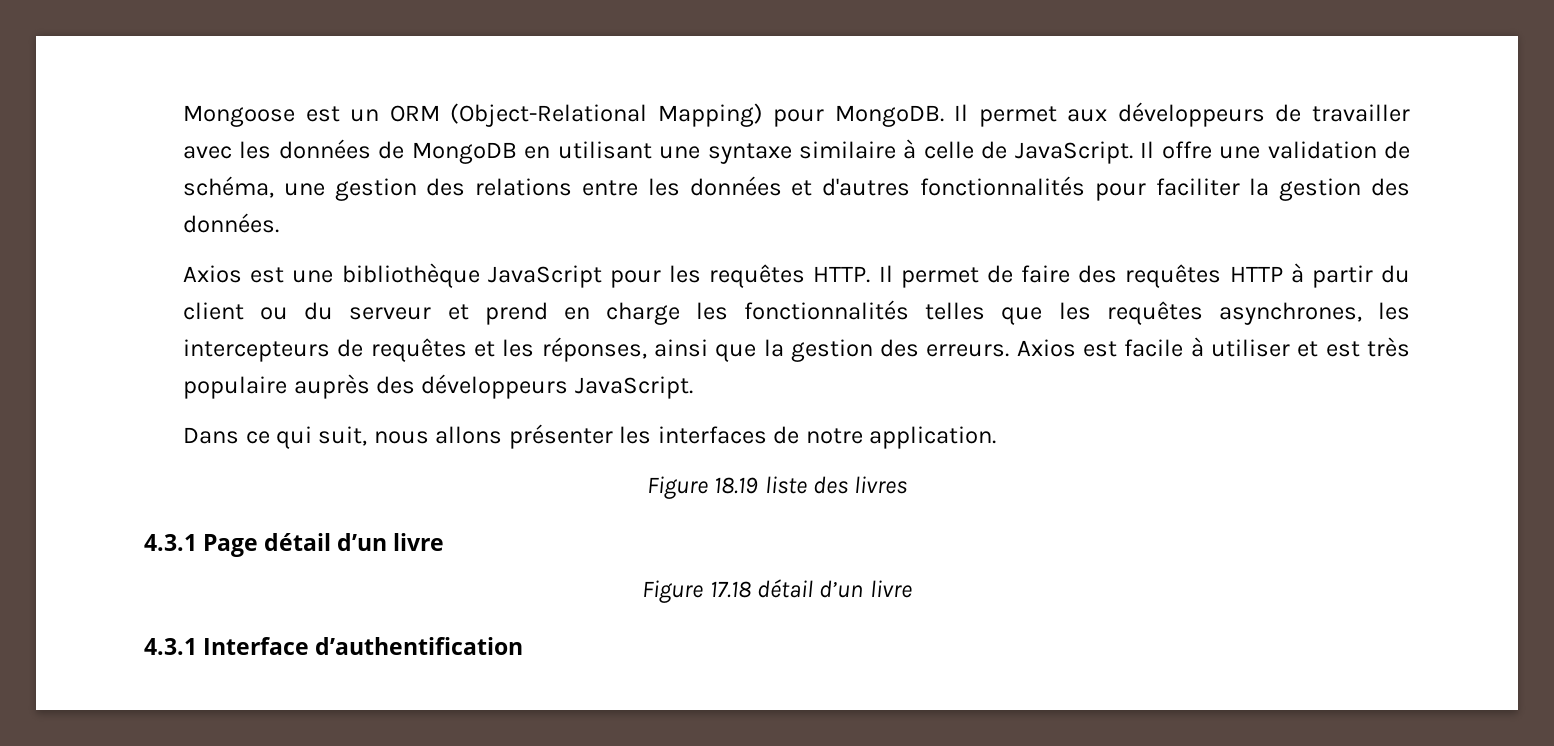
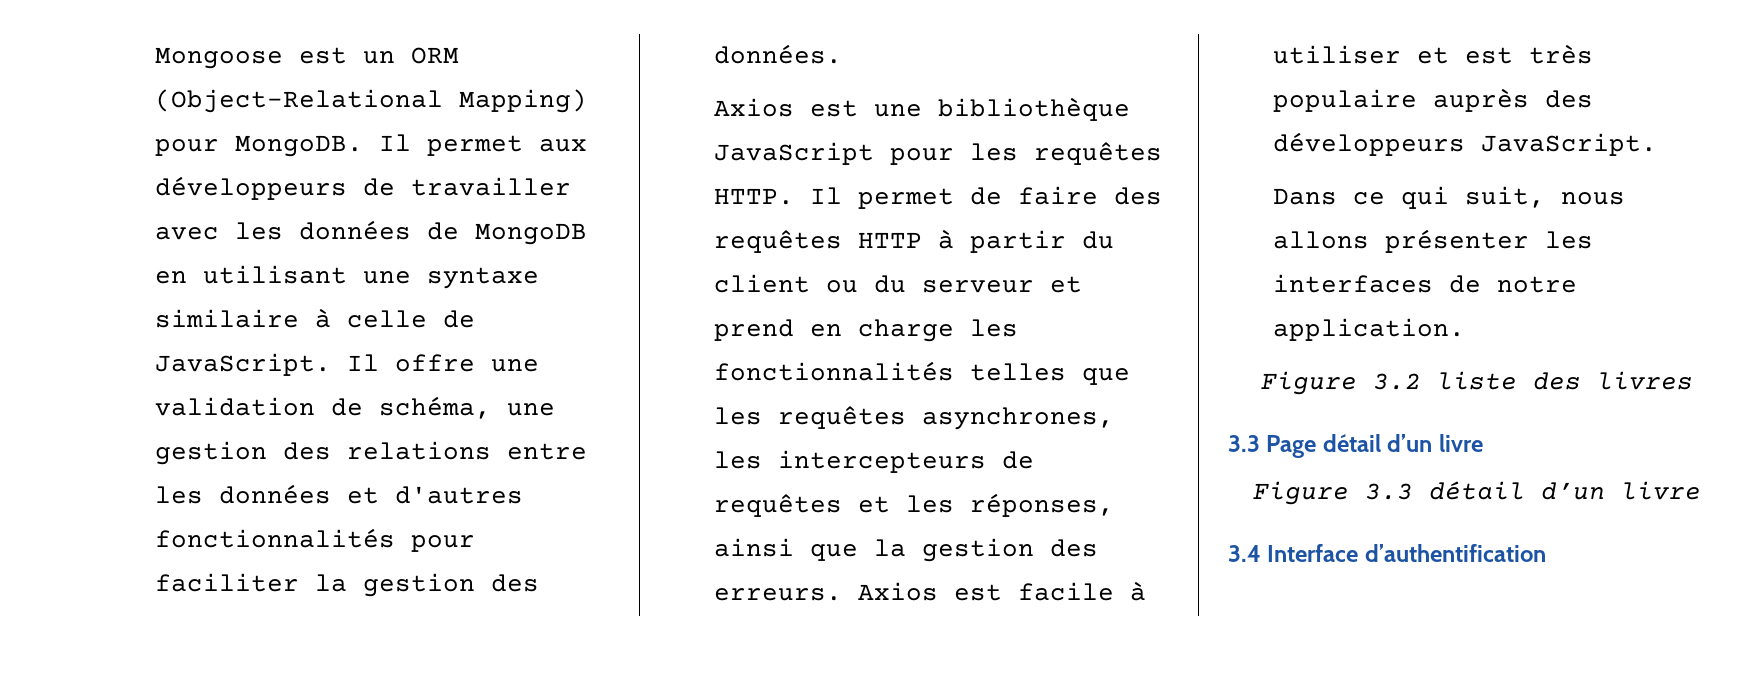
- Figure 18.19 liste des livres
+ Figure 3.2 liste des livres
- 4.3.1 Page détail d’un livre
+ 3.3 Page détail d’un livre
- Figure 17.18 détail d’un livre
- 4.3.1 Interface d’authentification
+ Figure 3.3 détail d’un livre
+ 3.4 Interface d’authentification

